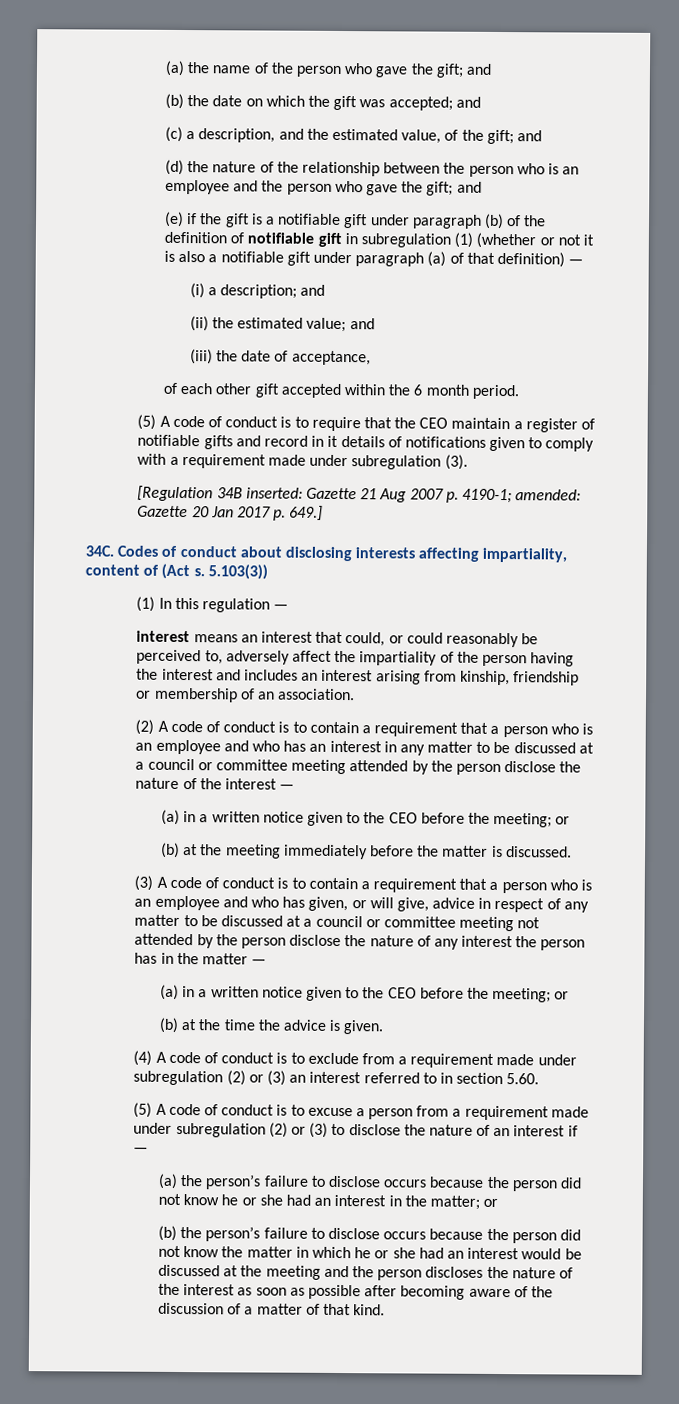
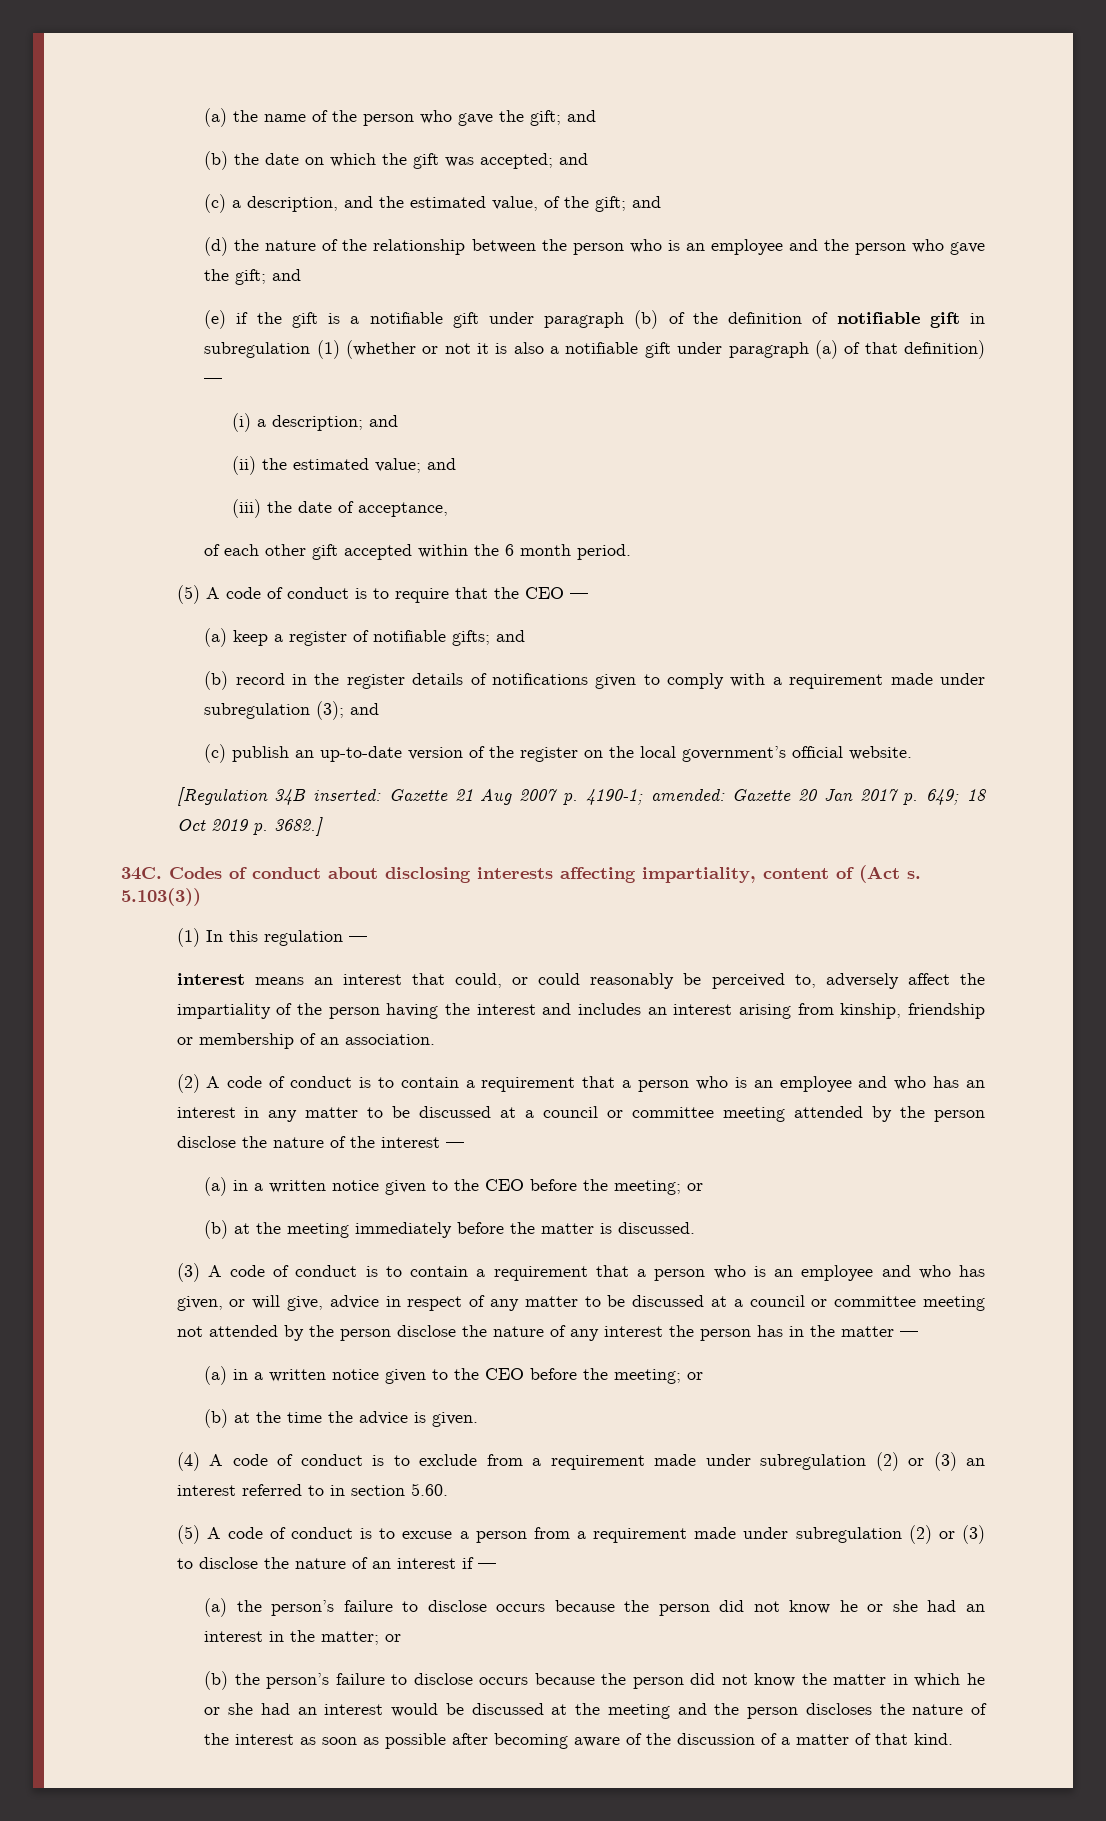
- (5) A code of conduct is to require that the CEO maintain a register of notifiable gifts and record in it details of notifications given to comply with a requirement made under subregulation (3).
+ (5) A code of conduct is to require that the CEO —
+ (a) keep a register of notifiable gifts; and
+ (b) record in the register details of notifications given to comply with a requirement made under subregulation (3); and
+ (c) publish an up-to-date version of the register on the local government’s official website.
- [Regulation 34B inserted: Gazette 21 Aug 2007 p. 4190-1; amended: Gazette 20 Jan 2017 p. 649.]
+ [Regulation 34B inserted: Gazette 21 Aug 2007 p. 4190-1; amended: Gazette 20 Jan 2017 p. 649; 18 Oct 2019 p. 3682.]

